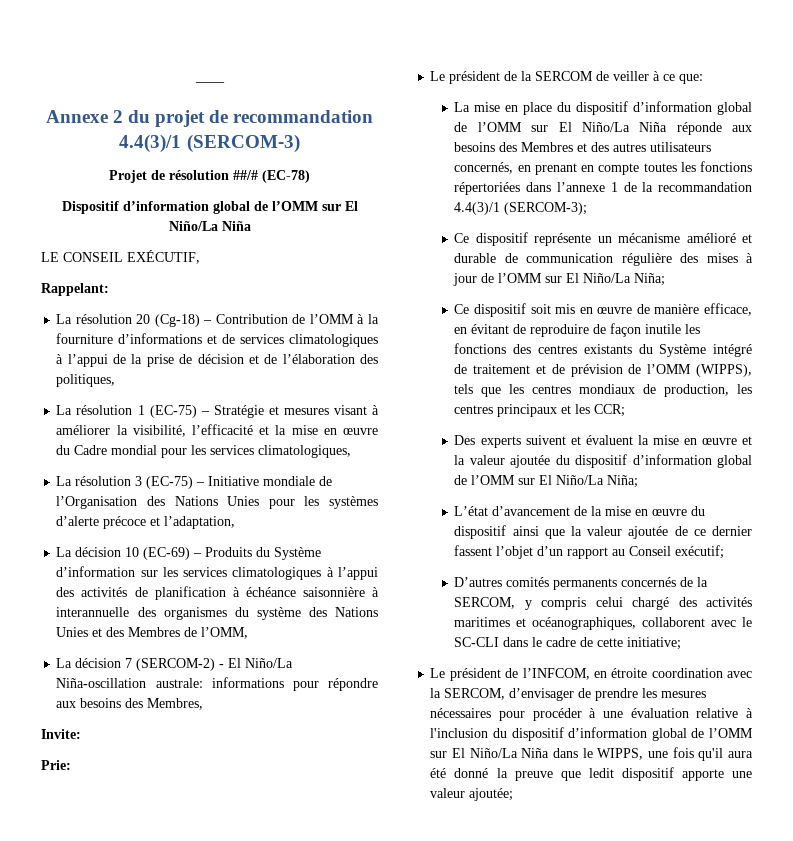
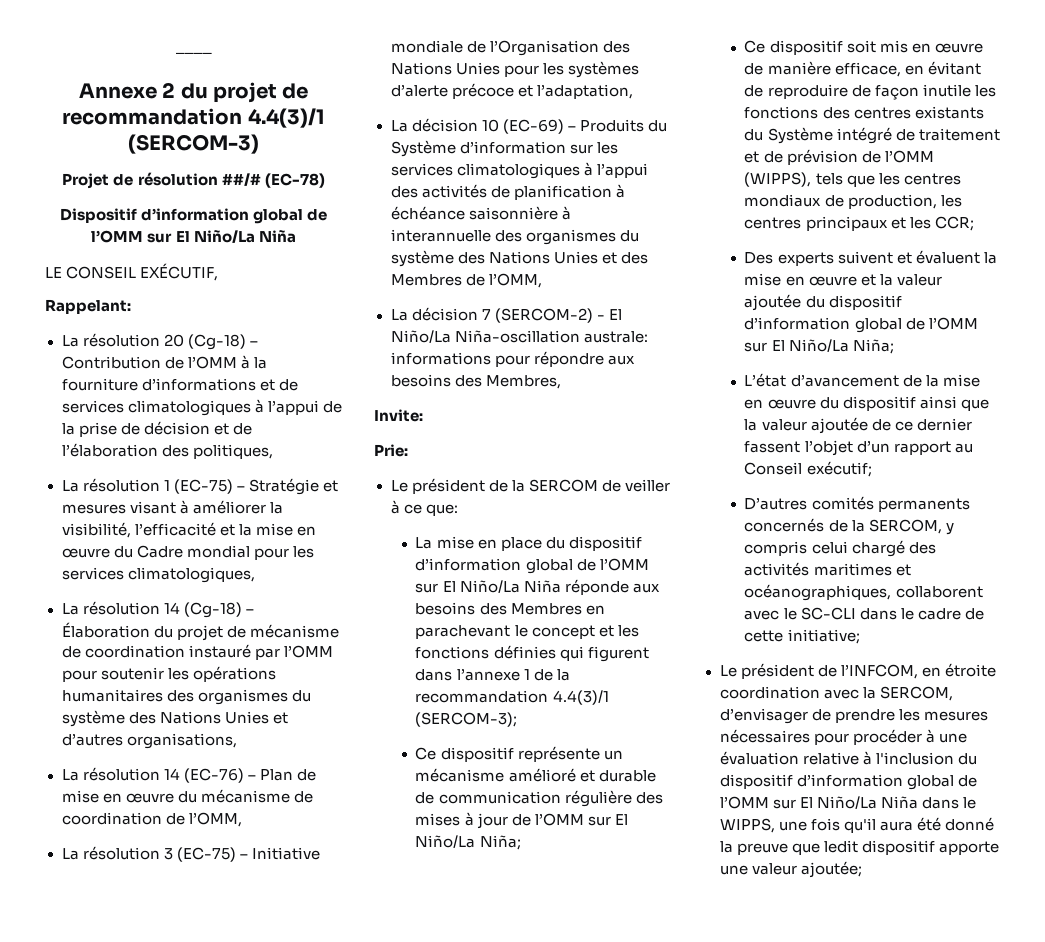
+ La résolution 14 (Cg-18) – Élaboration du projet de mécanisme de coordination instauré par l’OMM pour soutenir les opérations humanitaires des organismes du système des Nations Unies et d’autres organisations,
+ La résolution 14 (EC-76) – Plan de mise en œuvre du mécanisme de coordination de l’OMM,
- La mise en place du dispositif d’information global de l’OMM sur El Niño/La Niña réponde aux besoins des Membres et des autres utilisateurs concernés, en prenant en compte toutes les fonctions répertoriées dans l’annexe 1 de la recommandation 4.4(3)/1 (SERCOM-3);
+ La mise en place du dispositif d’information global de l’OMM sur El Niño/La Niña réponde aux besoins des Membres en parachevant le concept et les fonctions définies qui figurent dans l’annexe 1 de la recommandation 4.4(3)/1 (SERCOM-3);

